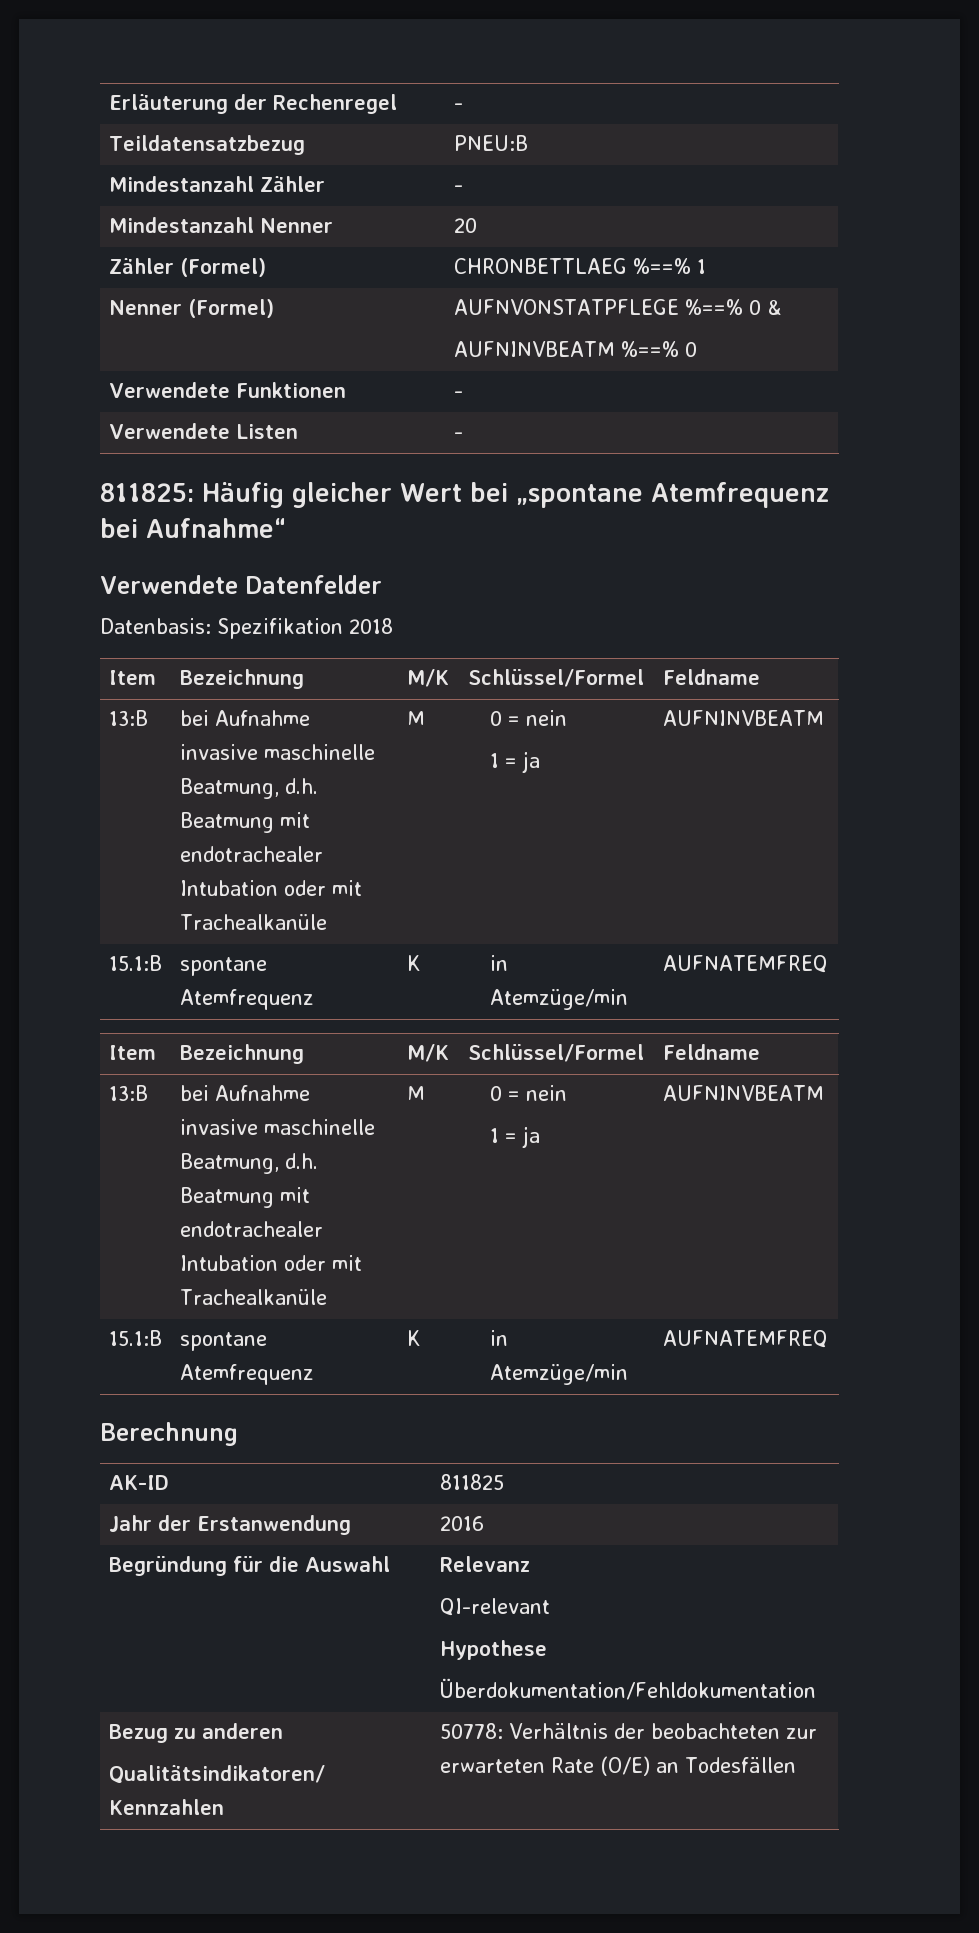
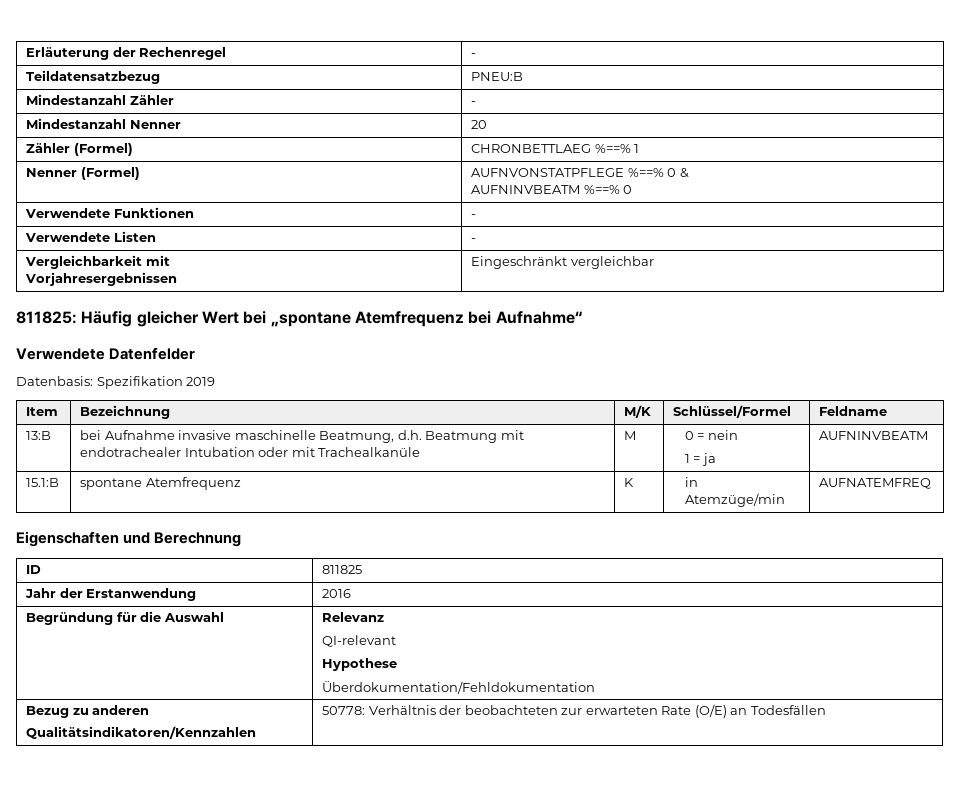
+ Vergleichbarkeit mit
+ Vorjahresergebnissen | Eingeschränkt vergleichbar
- Datenbasis: Spezifikation 2018
- Item | Bezeichnung | M/K | Schlüssel/Formel | Feldname
- 13:B | bei Aufnahme invasive maschinelle Beatmung, d.h. Beatmung mit endotrachealer Intubation oder mit Trachealkanüle | M | 0 = nein
- 1 = ja | AUFNINVBEATM
- 15.1:B | spontane Atemfrequenz | K | in Atemzüge/min | AUFNATEMFREQ
+ Datenbasis: Spezifikation 2019
- Berechnung
+ Eigenschaften und Berechnung
- AK-ID | 811825
+ ID | 811825

